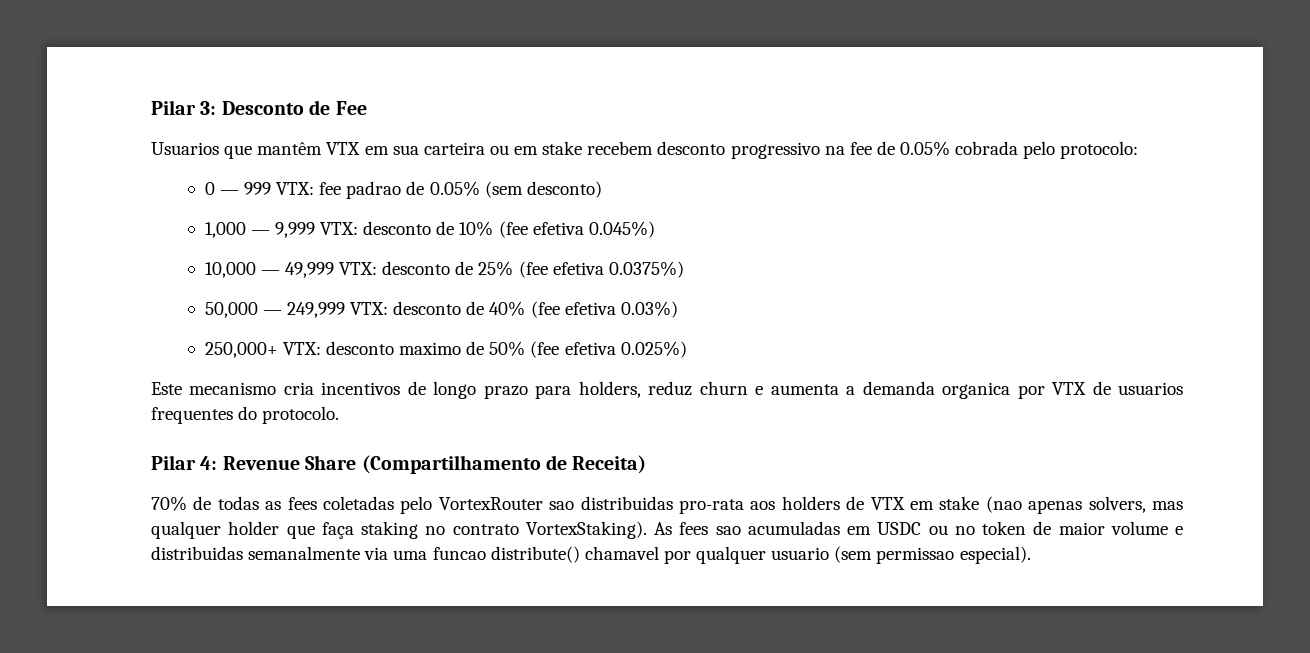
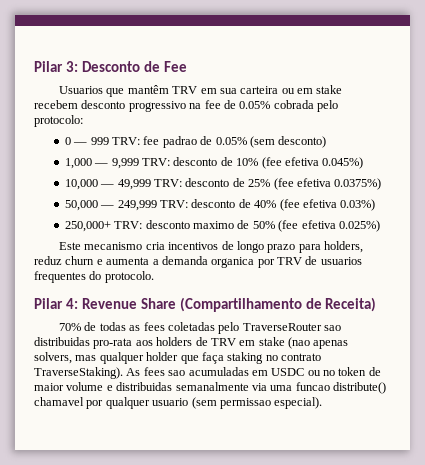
- Usuarios que mantêm VTX em sua carteira ou em stake recebem desconto progressivo na fee de 0.05% cobrada pelo protocolo:
+ Usuarios que mantêm TRV em sua carteira ou em stake recebem desconto progressivo na fee de 0.05% cobrada pelo protocolo:
- 0 — 999 VTX: fee padrao de 0.05% (sem desconto)
+ 0 — 999 TRV: fee padrao de 0.05% (sem desconto)
- 1,000 — 9,999 VTX: desconto de 10% (fee efetiva 0.045%)
+ 1,000 — 9,999 TRV: desconto de 10% (fee efetiva 0.045%)
- 10,000 — 49,999 VTX: desconto de 25% (fee efetiva 0.0375%)
+ 10,000 — 49,999 TRV: desconto de 25% (fee efetiva 0.0375%)
- 50,000 — 249,999 VTX: desconto de 40% (fee efetiva 0.03%)
+ 50,000 — 249,999 TRV: desconto de 40% (fee efetiva 0.03%)
- 250,000+ VTX: desconto maximo de 50% (fee efetiva 0.025%)
+ 250,000+ TRV: desconto maximo de 50% (fee efetiva 0.025%)
- Este mecanismo cria incentivos de longo prazo para holders, reduz churn e aumenta a demanda organica por VTX de usuarios frequentes do protocolo.
+ Este mecanismo cria incentivos de longo prazo para holders, reduz churn e aumenta a demanda organica por TRV de usuarios frequentes do protocolo.
- 70% de todas as fees coletadas pelo VortexRouter sao distribuidas pro-rata aos holders de VTX em stake (nao apenas solvers, mas qualquer holder que faça staking no contrato VortexStaking).
+ 70% de todas as fees coletadas pelo TraverseRouter sao distribuidas pro-rata aos holders de TRV em stake (nao apenas solvers, mas qualquer holder que faça staking no contrato TraverseStaking).

